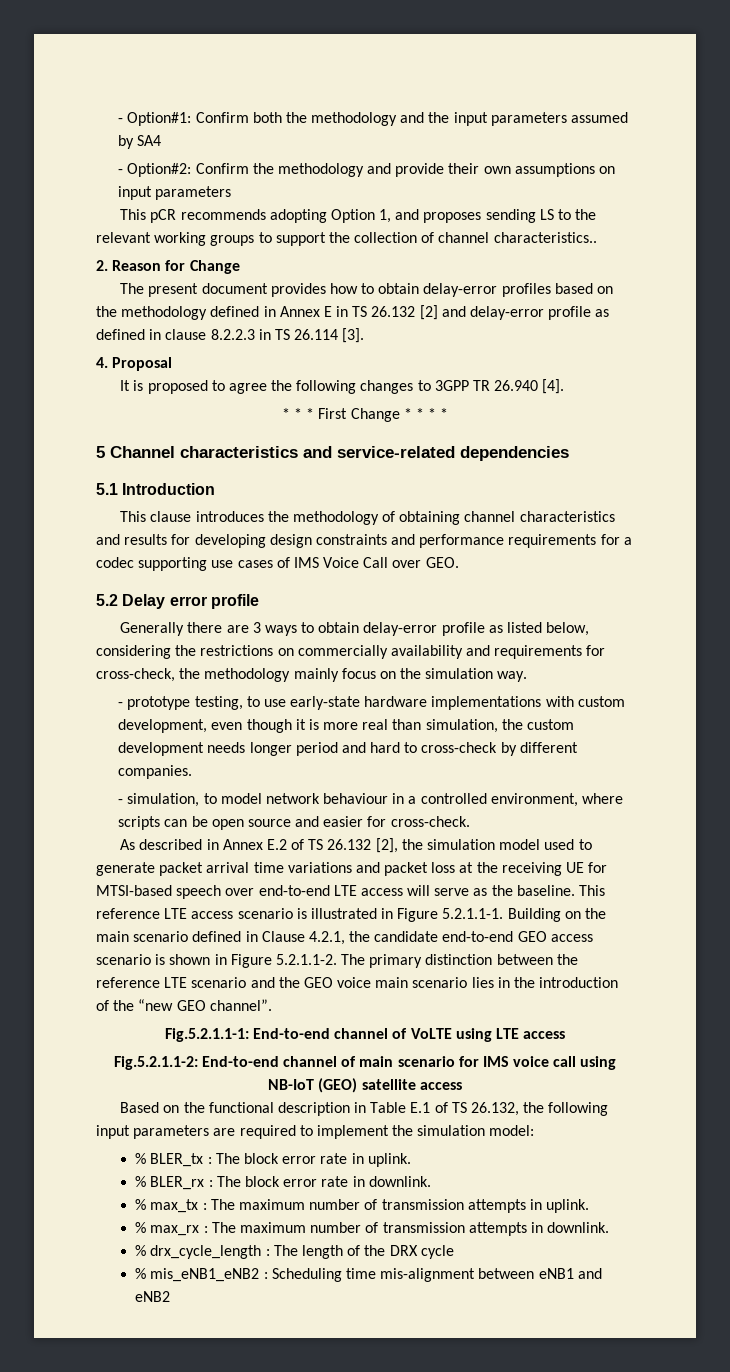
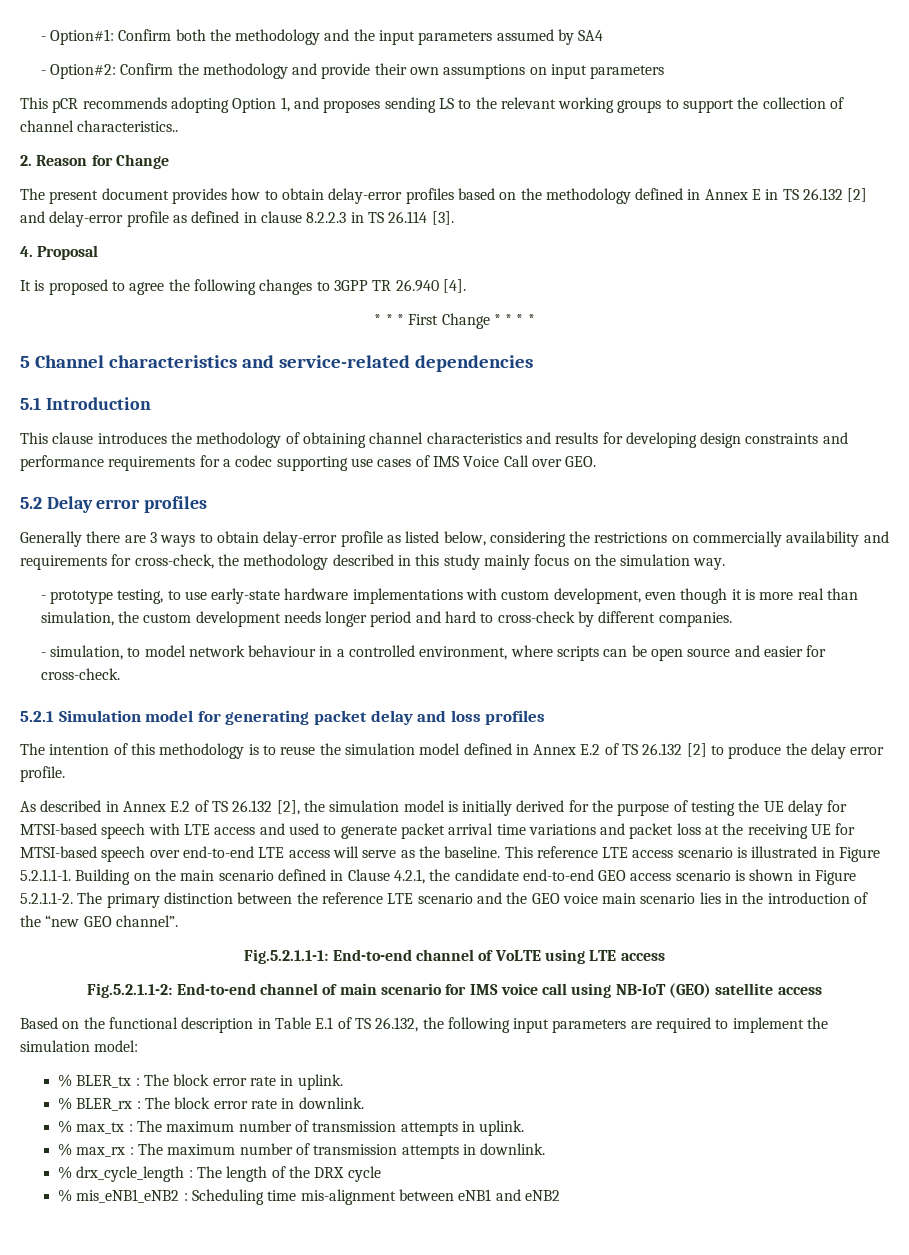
- 5.2 Delay error profile
+ 5.2 Delay error profiles
- Generally there are 3 ways to obtain delay-error profile as listed below, considering the restrictions on commercially availability and requirements for cross-check, the methodology mainly focus on the simulation way.
+ Generally there are 3 ways to obtain delay-error profile as listed below, considering the restrictions on commercially availability and requirements for cross-check, the methodology described in this study mainly focus on the simulation way.
+ 5.2.1 Simulation model for generating packet delay and loss profiles
+ The intention of this methodology is to reuse the simulation model defined in Annex E.2 of TS 26.132 [2] to produce the delay error profile.
- As described in Annex E.2 of TS 26.132 [2], the simulation model used to generate packet arrival time variations and packet loss at the receiving UE for MTSI-based speech over end-to-end LTE access will serve as the baseline.
+ As described in Annex E.2 of TS 26.132 [2], the simulation model is initially derived for the purpose of testing the UE delay for MTSI-based speech with LTE access and used to generate packet arrival time variations and packet loss at the receiving UE for MTSI-based speech over end-to-end LTE access will serve as the baseline.

